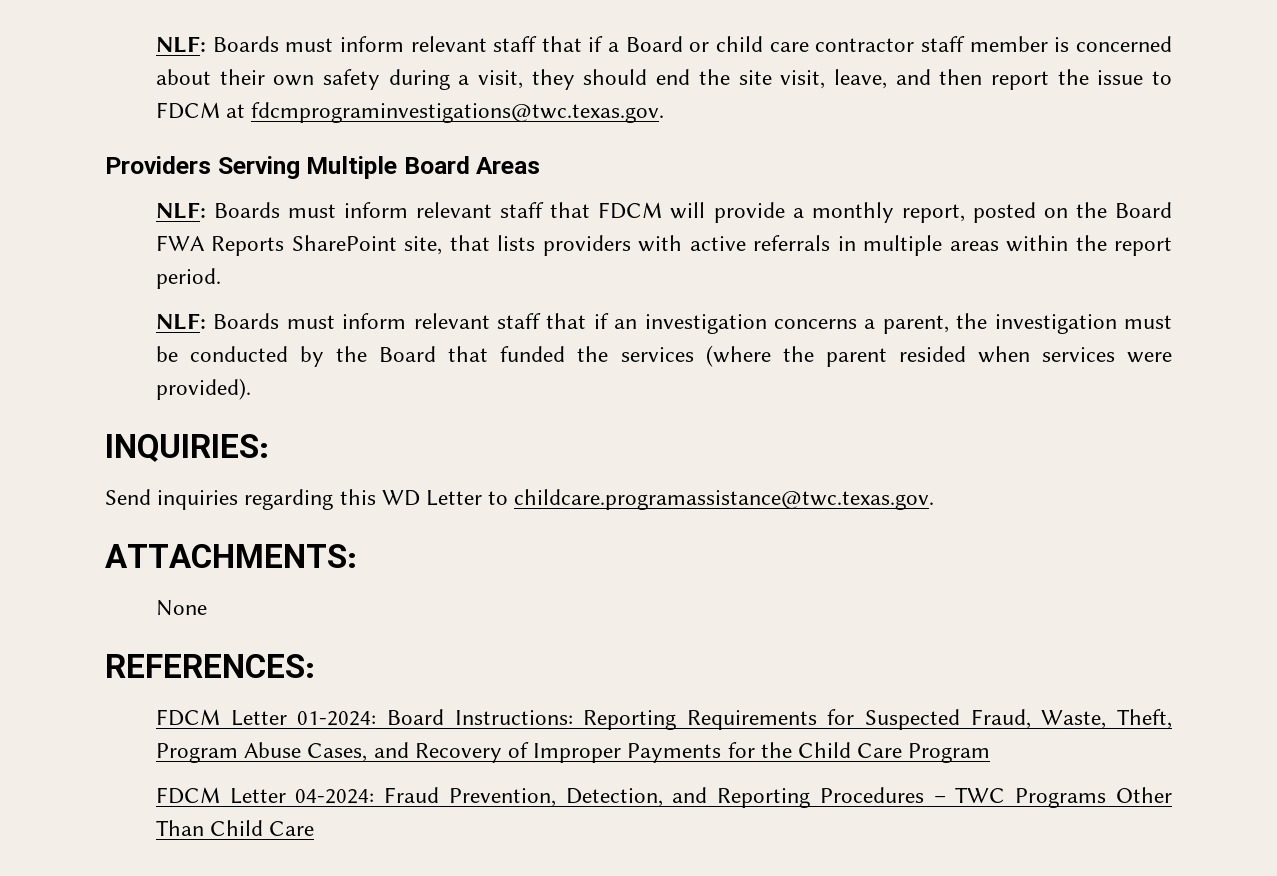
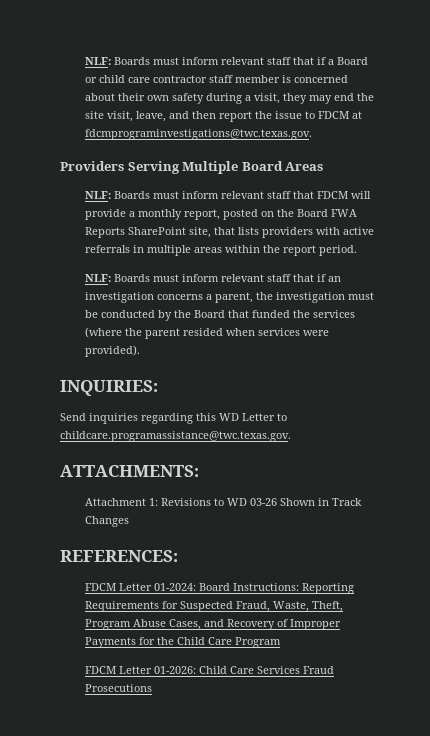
- NLF: Boards must inform relevant staff that if a Board or child care contractor staff member is concerned about their own safety during a visit, they should end the site visit, leave, and then report the issue to FDCM at fdcmprograminvestigations@twc.texas.gov.
+ NLF: Boards must inform relevant staff that if a Board or child care contractor staff member is concerned about their own safety during a visit, they may end the site visit, leave, and then report the issue to FDCM at fdcmprograminvestigations@twc.texas.gov.
- None
+ Attachment 1: Revisions to WD 03-26 Shown in Track Changes
- FDCM Letter 04-2024: Fraud Prevention, Detection, and Reporting Procedures – TWC Programs Other Than Child Care
+ FDCM Letter 01-2026: Child Care Services Fraud Prosecutions

